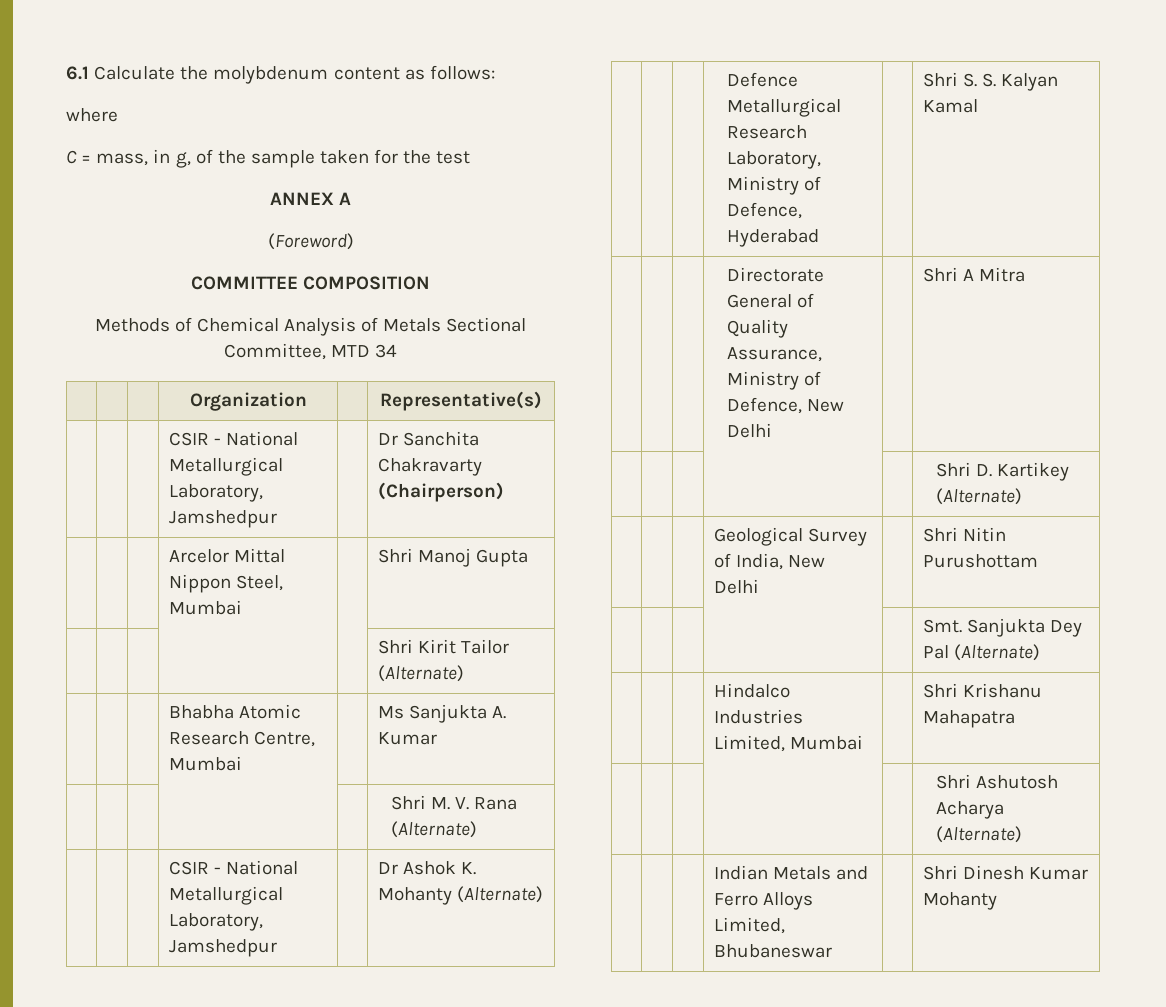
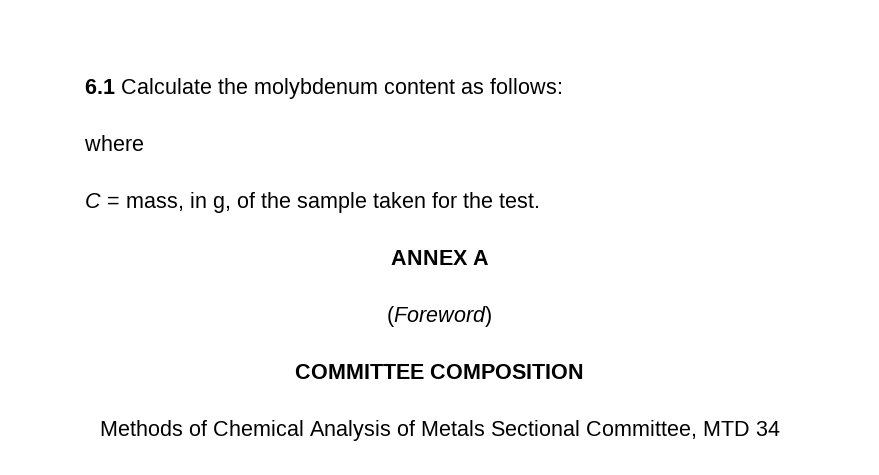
- C = mass, in g, of the sample taken for the test
+ C = mass, in g, of the sample taken for the test.
- | | | Organization | | Representative(s)
- | | | CSIR - National Metallurgical Laboratory, Jamshedpur | | Dr Sanchita Chakravarty (Chairperson)
- | | | Arcelor Mittal Nippon Steel, Mumbai | | Shri Manoj Gupta
- | | | | | Shri Kirit Tailor (Alternate)
- | | | Bhabha Atomic Research Centre, Mumbai | | Ms Sanjukta A. Kumar
- | | | | | Shri M. V. Rana (Alternate)
- | | | CSIR - National Metallurgical Laboratory, Jamshedpur | | Dr Ashok K. Mohanty (Alternate)
- | | | Defence Metallurgical Research Laboratory, Ministry of Defence, Hyderabad | | Shri S. S. Kalyan Kamal
- | | | Directorate General of Quality Assurance, Ministry of Defence, New Delhi | | Shri A Mitra
- | | | | | Shri D. Kartikey (Alternate)
- | | | Geological Survey of India, New Delhi | | Shri Nitin Purushottam
- | | | | | Smt. Sanjukta Dey Pal (Alternate)
- | | | Hindalco Industries Limited, Mumbai | | Shri Krishanu Mahapatra
- | | | | | Shri Ashutosh Acharya (Alternate)
- | | | Indian Metals and Ferro Alloys Limited, Bhubaneswar | | Shri Dinesh Kumar Mohanty

